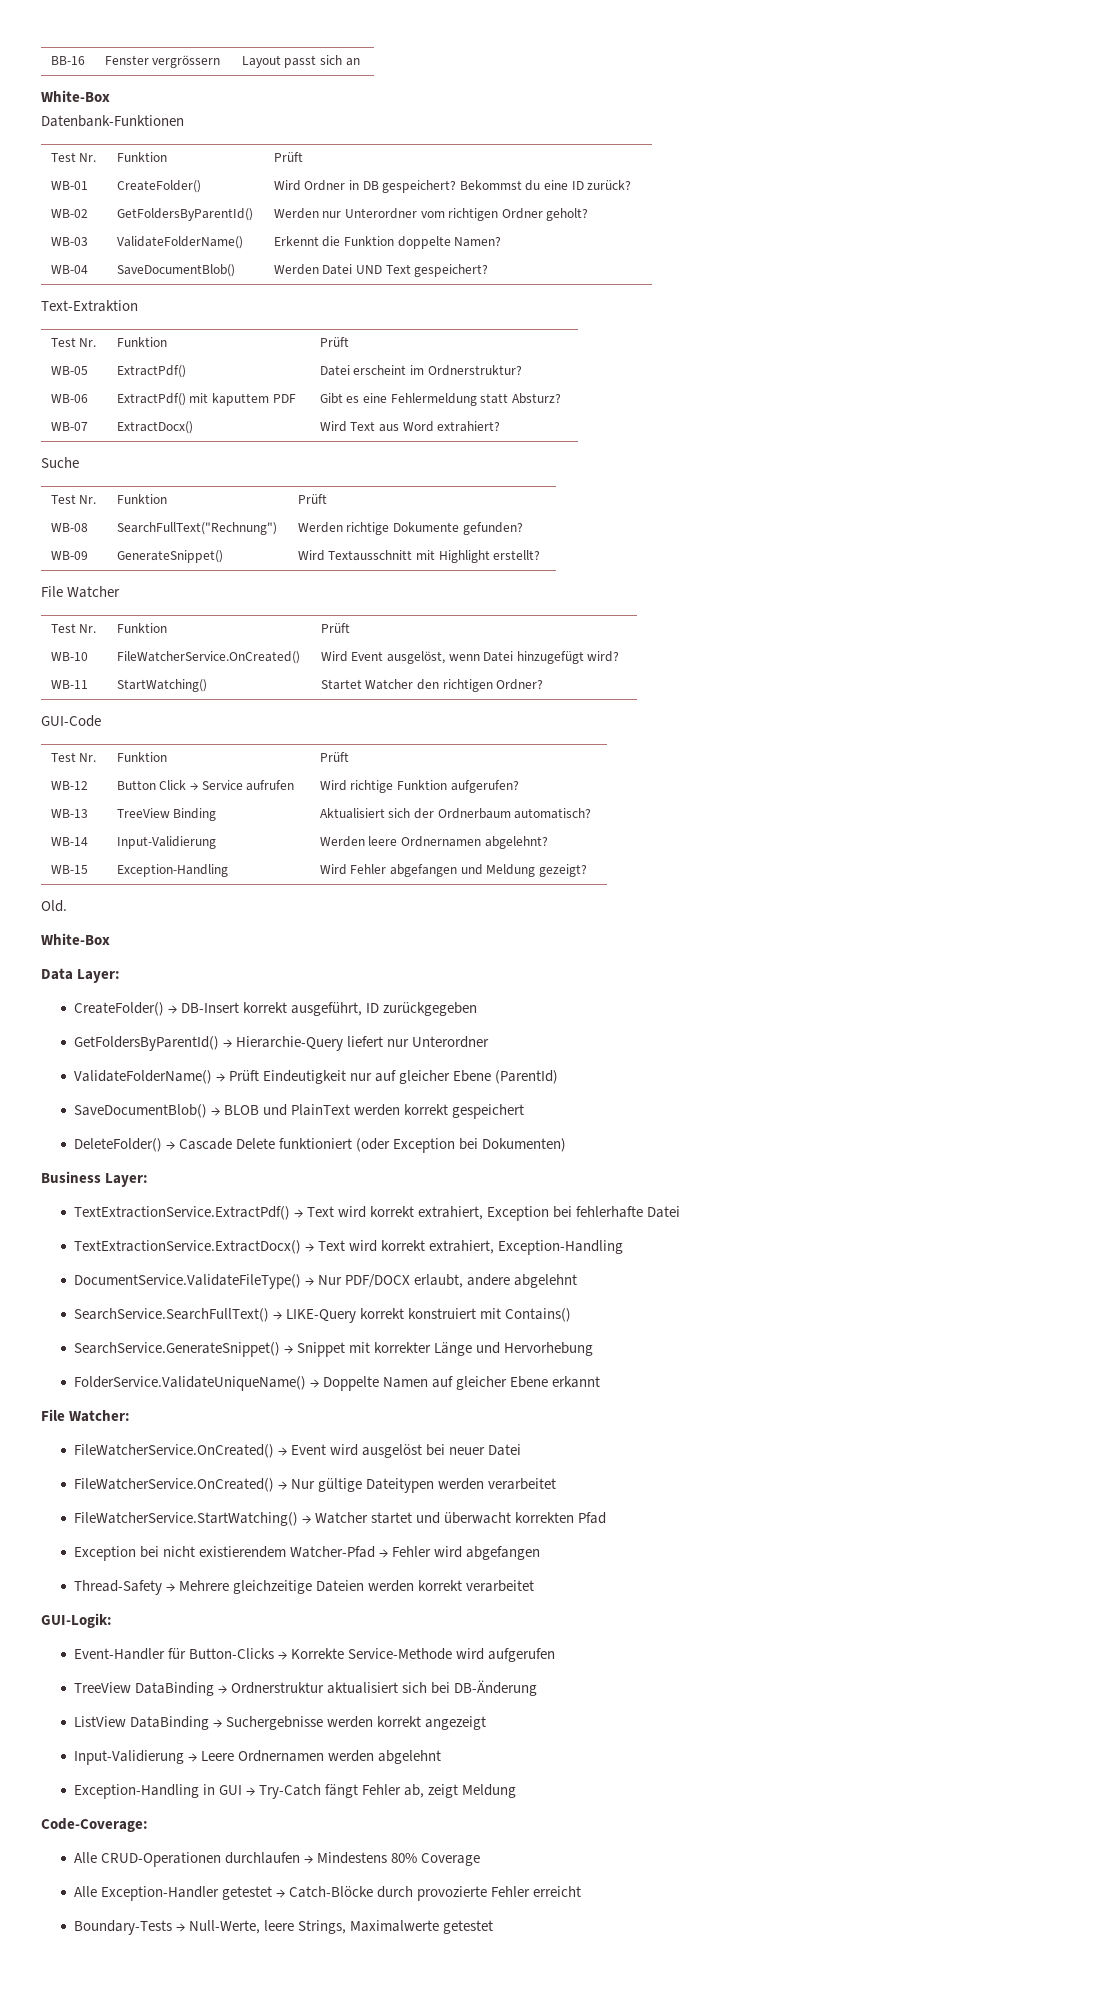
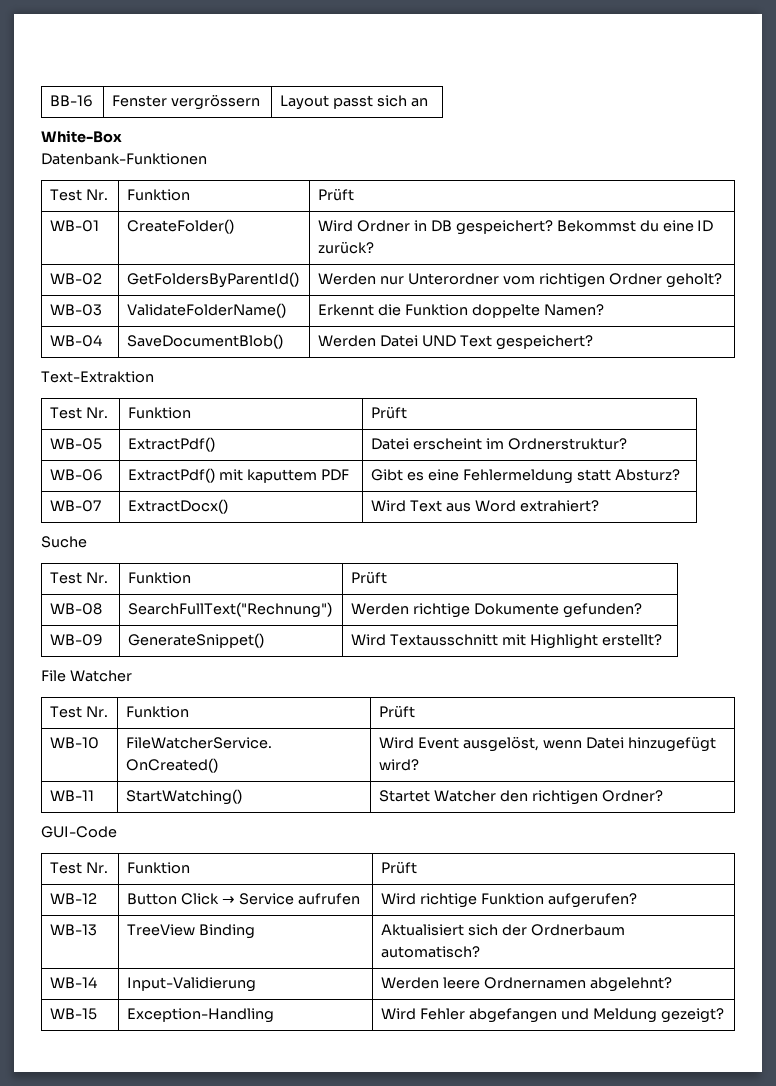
- Old.
- White-Box
- Data Layer:
- CreateFolder() → DB-Insert korrekt ausgeführt, ID zurückgegeben
- GetFoldersByParentId() → Hierarchie-Query liefert nur Unterordner
- ValidateFolderName() → Prüft Eindeutigkeit nur auf gleicher Ebene (ParentId)
- SaveDocumentBlob() → BLOB und PlainText werden korrekt gespeichert
- DeleteFolder() → Cascade Delete funktioniert (oder Exception bei Dokumenten)
- Business Layer:
- TextExtractionService.ExtractPdf() → Text wird korrekt extrahiert, Exception bei fehlerhafte Datei
- TextExtractionService.ExtractDocx() → Text wird korrekt extrahiert, Exception-Handling
- DocumentService.ValidateFileType() → Nur PDF/DOCX erlaubt, andere abgelehnt
- SearchService.SearchFullText() → LIKE-Query korrekt konstruiert mit Contains()
- SearchService.GenerateSnippet() → Snippet mit korrekter Länge und Hervorhebung
- FolderService.ValidateUniqueName() → Doppelte Namen auf gleicher Ebene erkannt
- File Watcher:
- FileWatcherService.OnCreated() → Event wird ausgelöst bei neuer Datei
- FileWatcherService.OnCreated() → Nur gültige Dateitypen werden verarbeitet
- FileWatcherService.StartWatching() → Watcher startet und überwacht korrekten Pfad
- Exception bei nicht existierendem Watcher-Pfad → Fehler wird abgefangen
- Thread-Safety → Mehrere gleichzeitige Dateien werden korrekt verarbeitet
- GUI-Logik:
- Event-Handler für Button-Clicks → Korrekte Service-Methode wird aufgerufen
- TreeView DataBinding → Ordnerstruktur aktualisiert sich bei DB-Änderung
- ListView DataBinding → Suchergebnisse werden korrekt angezeigt
- Input-Validierung → Leere Ordnernamen werden abgelehnt
- Exception-Handling in GUI → Try-Catch fängt Fehler ab, zeigt Meldung
- Code-Coverage:
- Alle CRUD-Operationen durchlaufen → Mindestens 80% Coverage
- Alle Exception-Handler getestet → Catch-Blöcke durch provozierte Fehler erreicht
- Boundary-Tests → Null-Werte, leere Strings, Maximalwerte getestet

